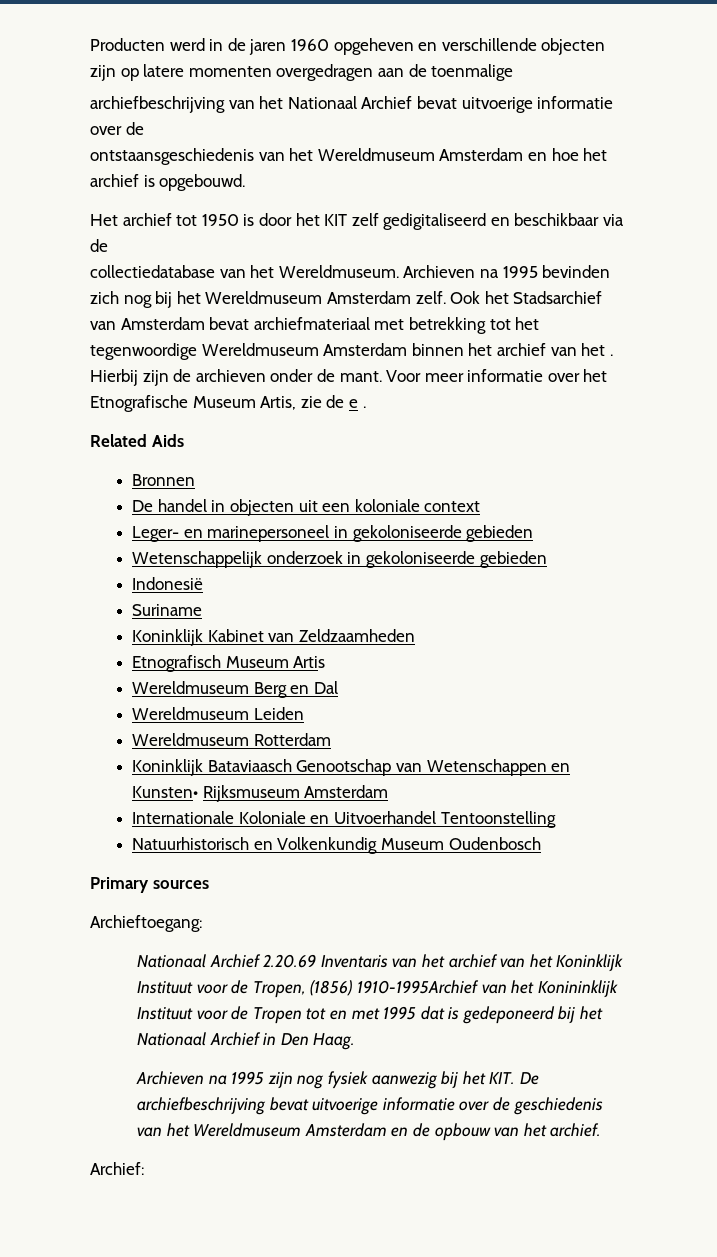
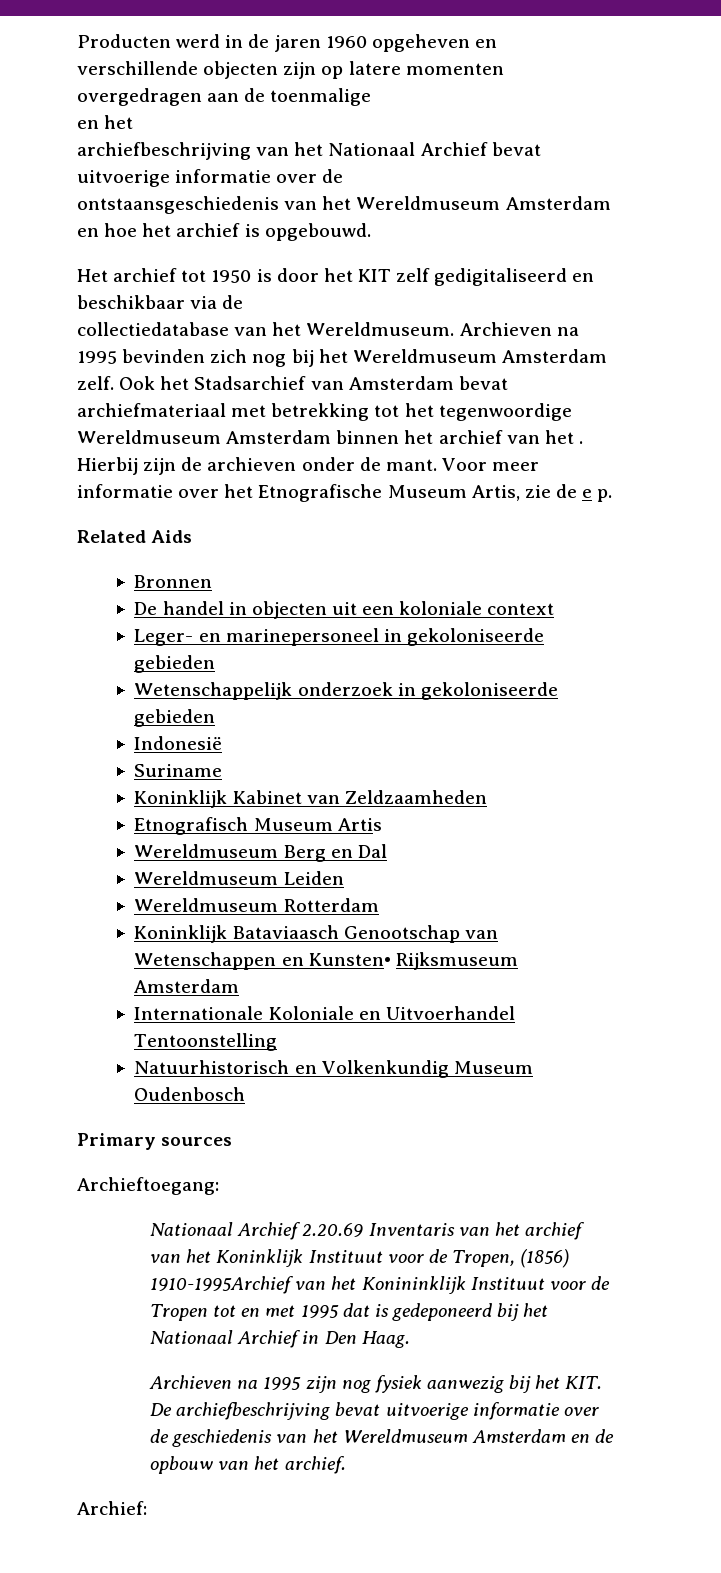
+ en het
- Voor meer informatie over het Etnografische Museum Artis, zie de e .
+ Voor meer informatie over het Etnografische Museum Artis, zie de e p.

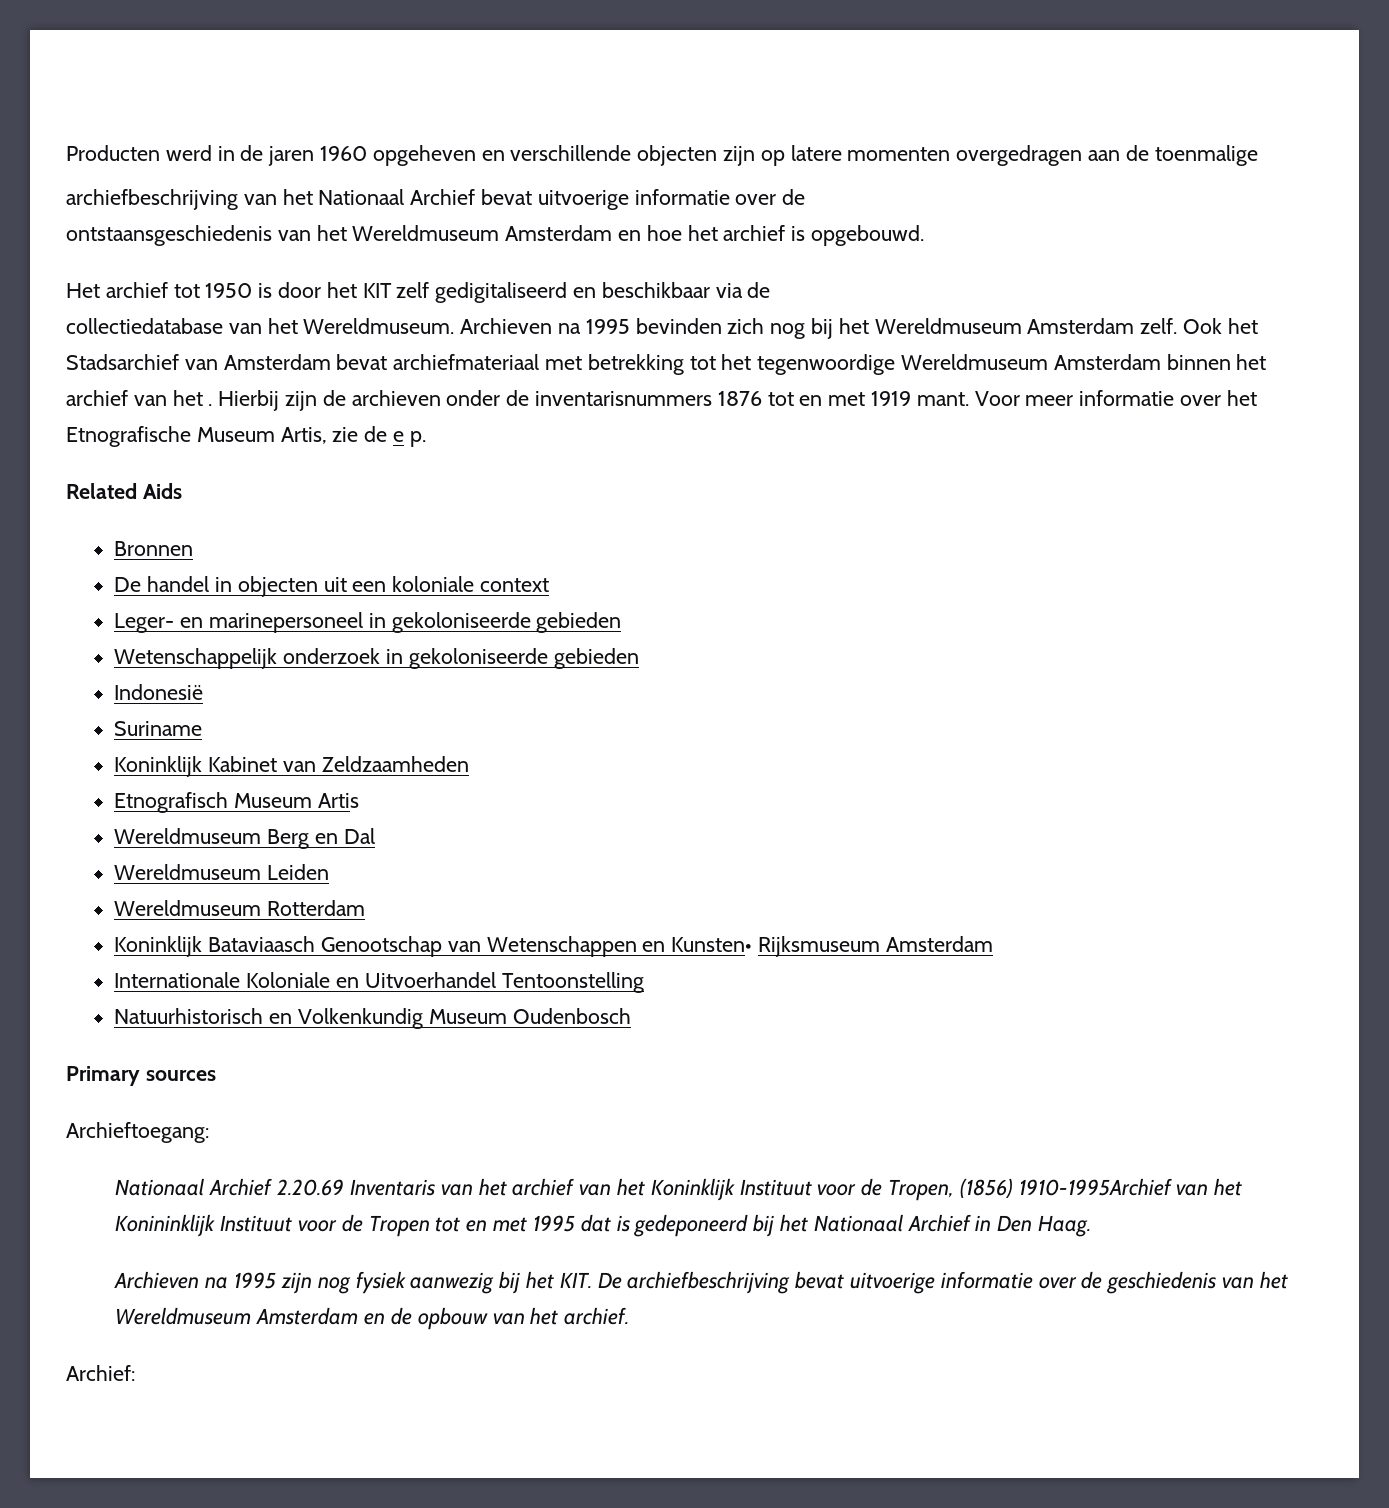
- en het
- Hierbij zijn de archieven onder de mant.
+ Hierbij zijn de archieven onder de inventarisnummers 1876 tot en met 1919 mant.

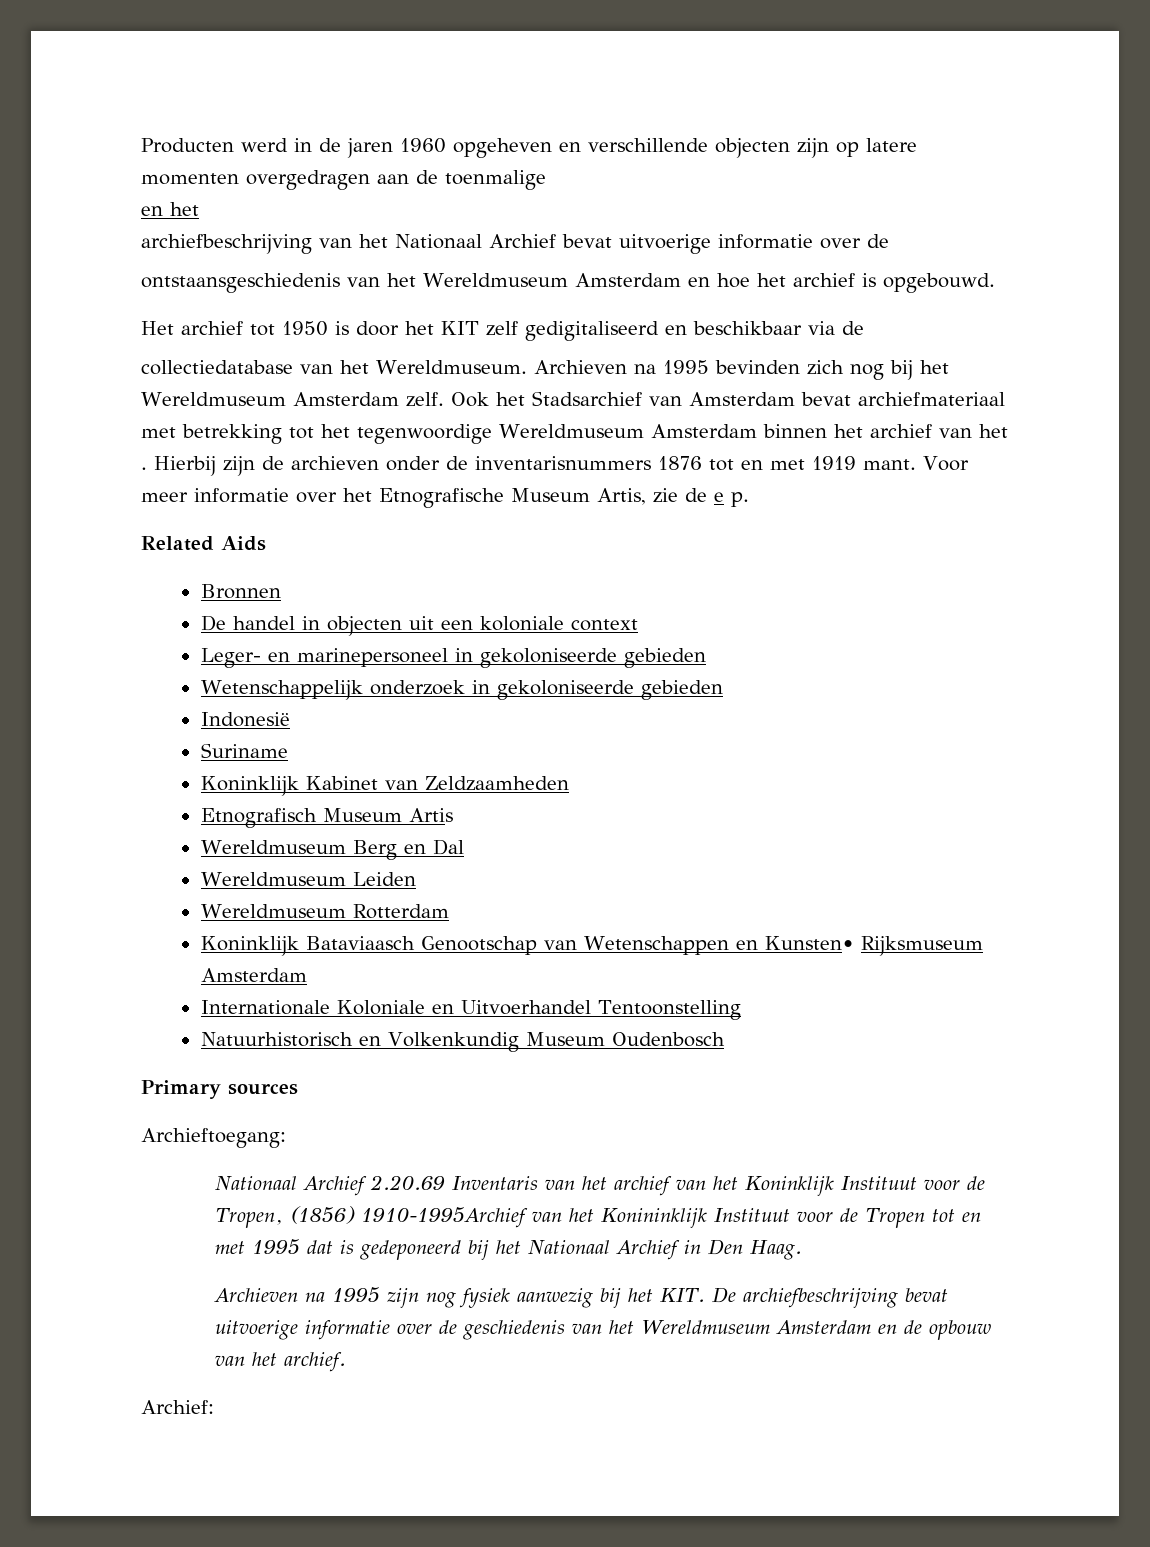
+ en het

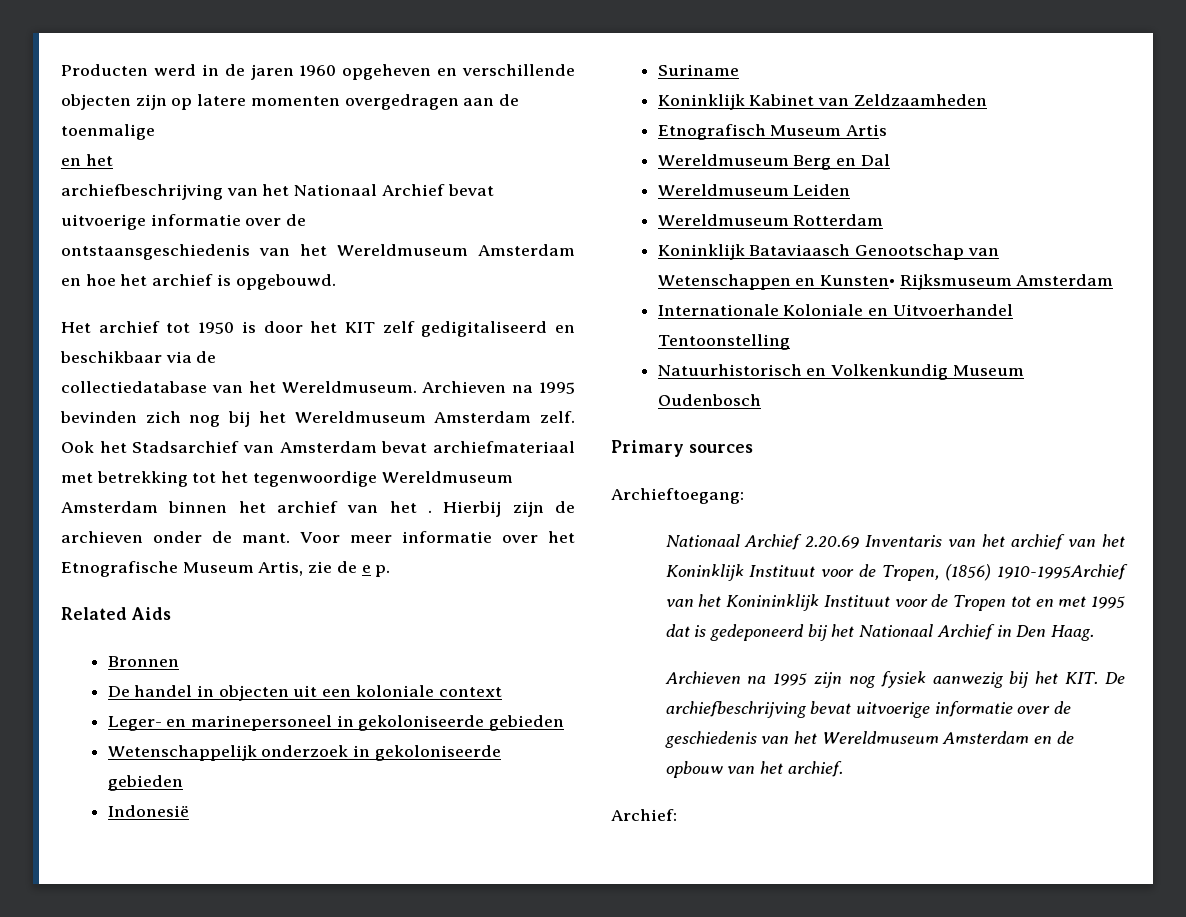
- Hierbij zijn de archieven onder de inventarisnummers 1876 tot en met 1919 mant.
+ Hierbij zijn de archieven onder de mant.

